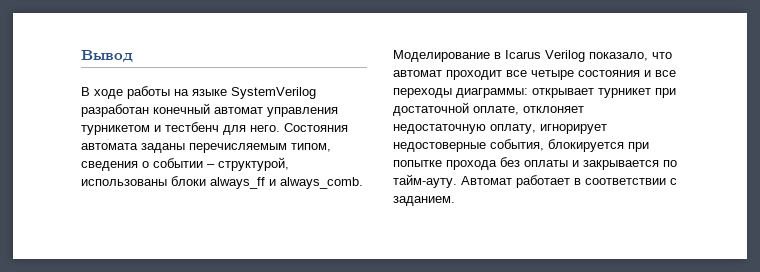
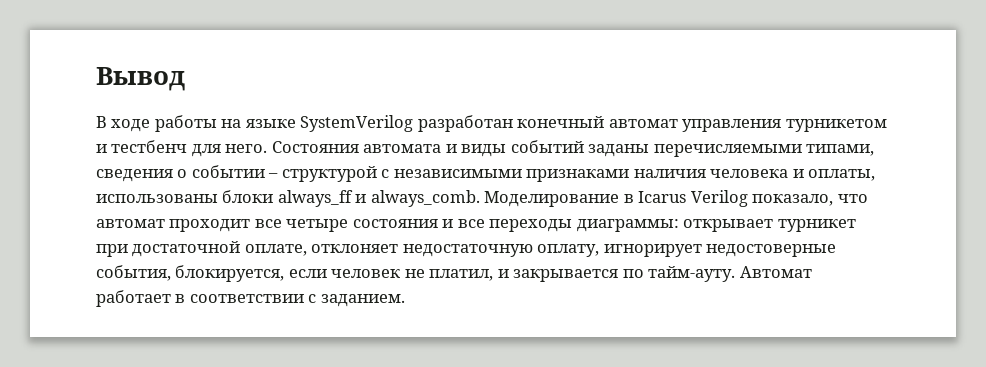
- Состояния автомата заданы перечисляемым типом, сведения о событии – структурой, использованы блоки always_ff и always_comb.
+ Состояния автомата и виды событий заданы перечисляемыми типами, сведения о событии – структурой с независимыми признаками наличия человека и оплаты, использованы блоки always_ff и always_comb.
- Моделирование в Icarus Verilog показало, что автомат проходит все четыре состояния и все переходы диаграммы: открывает турникет при достаточной оплате, отклоняет недостаточную оплату, игнорирует недостоверные события, блокируется при попытке прохода без оплаты и закрывается по тайм-ауту.
+ Моделирование в Icarus Verilog показало, что автомат проходит все четыре состояния и все переходы диаграммы: открывает турникет при достаточной оплате, отклоняет недостаточную оплату, игнорирует недостоверные события, блокируется, если человек не платил, и закрывается по тайм-ауту.

